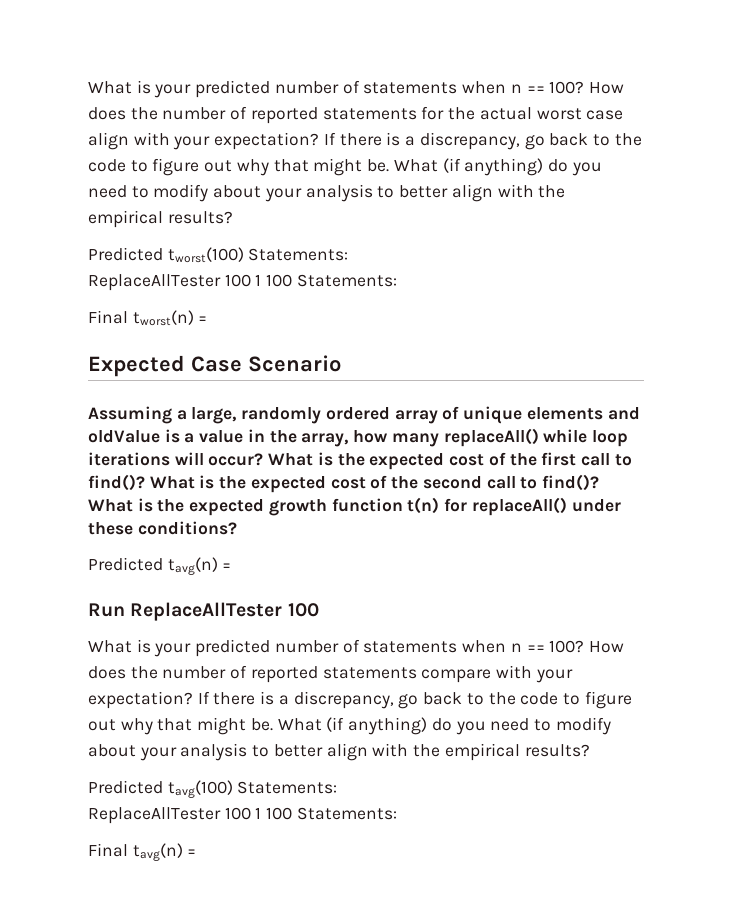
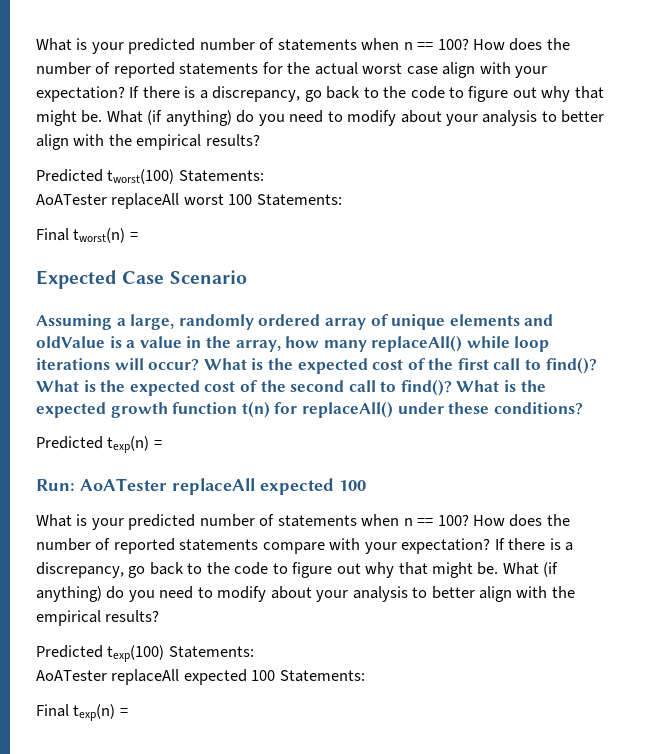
  Predicted tworst(100) Statements:
- ReplaceAllTester 100 1 100 Statements:
+ AoATester replaceAll worst 100 Statements:
- Predicted tavg(n) =
- Run ReplaceAllTester 100
+ Predicted texp(n) =
+ Run: AoATester replaceAll expected 100
- Predicted tavg(100) Statements:
- ReplaceAllTester 100 1 100 Statements:
- Final tavg(n) =
+ Predicted texp(100) Statements:
+ AoATester replaceAll expected 100 Statements:
+ Final texp(n) =

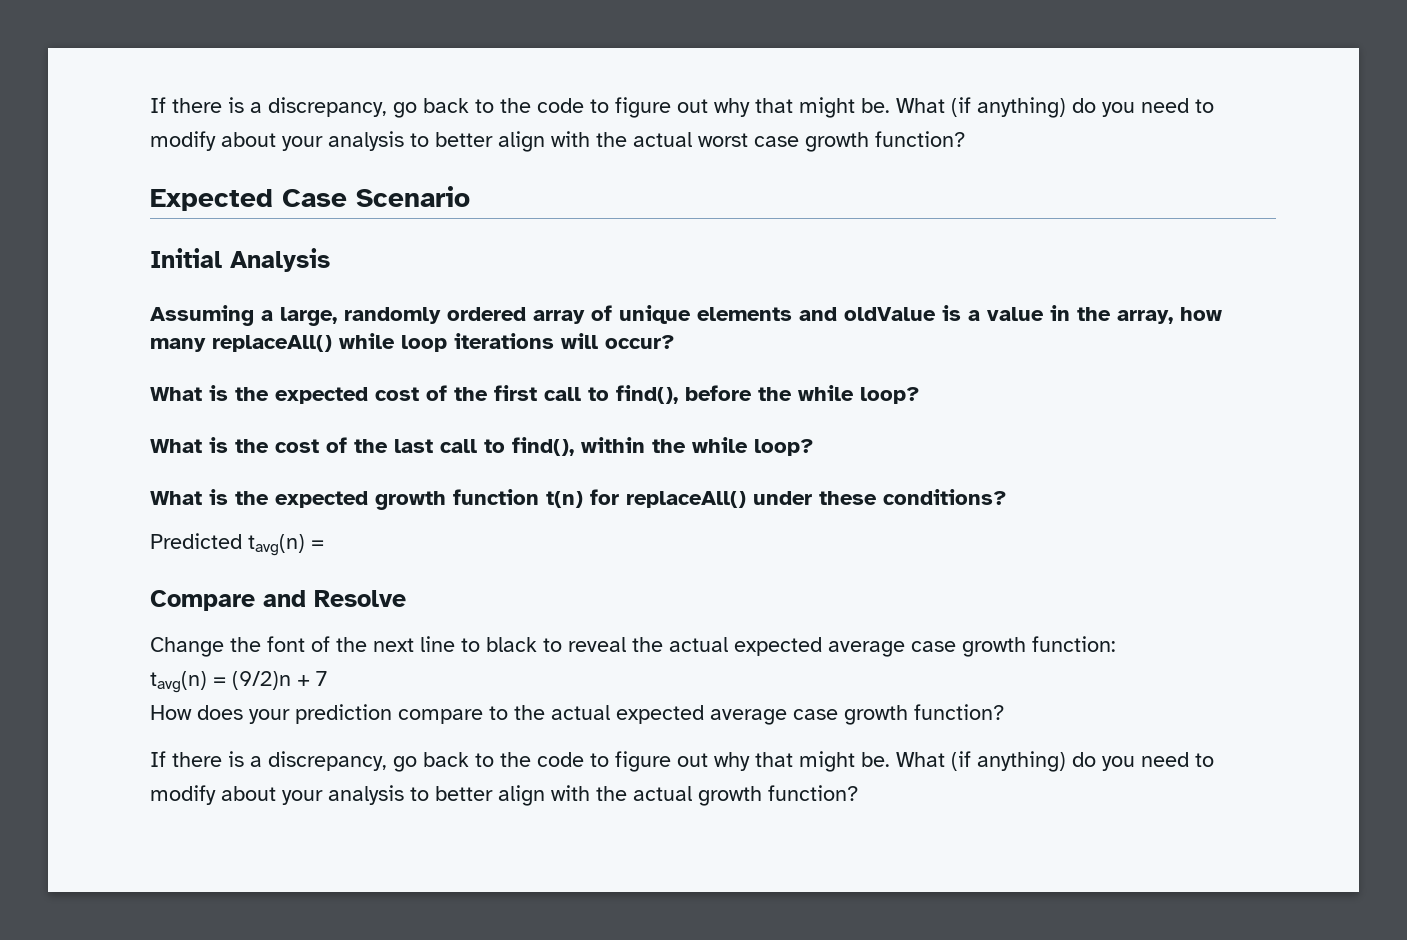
- What is your predicted number of statements when n == 100? How does the number of reported statements for the actual worst case align with your expectation? If there is a discrepancy, go back to the code to figure out why that might be. What (if anything) do you need to modify about your analysis to better align with the empirical results?
- Predicted tworst(100) Statements:
- AoATester replaceAll worst 100 Statements:
- Final tworst(n) =
+ If there is a discrepancy, go back to the code to figure out why that might be. What (if anything) do you need to modify about your analysis to better align with the actual worst case growth function?
+ Initial Analysis
- Assuming a large, randomly ordered array of unique elements and oldValue is a value in the array, how many replaceAll() while loop iterations will occur? What is the expected cost of the first call to find()? What is the expected cost of the second call to find()? What is the expected growth function t(n) for replaceAll() under these conditions?
+ Assuming a large, randomly ordered array of unique elements and oldValue is a value in the array, how many replaceAll() while loop iterations will occur?
+ What is the expected cost of the first call to find(), before the while loop?
+ What is the cost of the last call to find(), within the while loop?
+ What is the expected growth function t(n) for replaceAll() under these conditions?
- Predicted texp(n) =
- Run: AoATester replaceAll expected 100
- What is your predicted number of statements when n == 100? How does the number of reported statements compare with your expectation? If there is a discrepancy, go back to the code to figure out why that might be. What (if anything) do you need to modify about your analysis to better align with the empirical results?
- Predicted texp(100) Statements:
- AoATester replaceAll expected 100 Statements:
- Final texp(n) =
+ Predicted tavg(n) =
+ Compare and Resolve
+ Change the font of the next line to black to reveal the actual expected average case growth function:
+ tavg(n) = (9/2)n + 7
+ How does your prediction compare to the actual expected average case growth function?
+ If there is a discrepancy, go back to the code to figure out why that might be. What (if anything) do you need to modify about your analysis to better align with the actual growth function?

